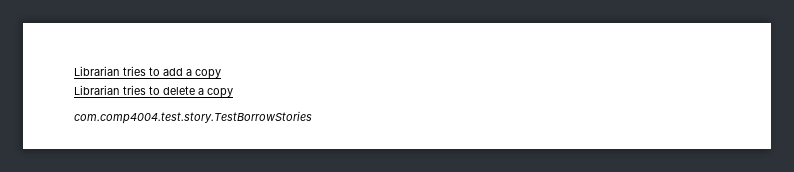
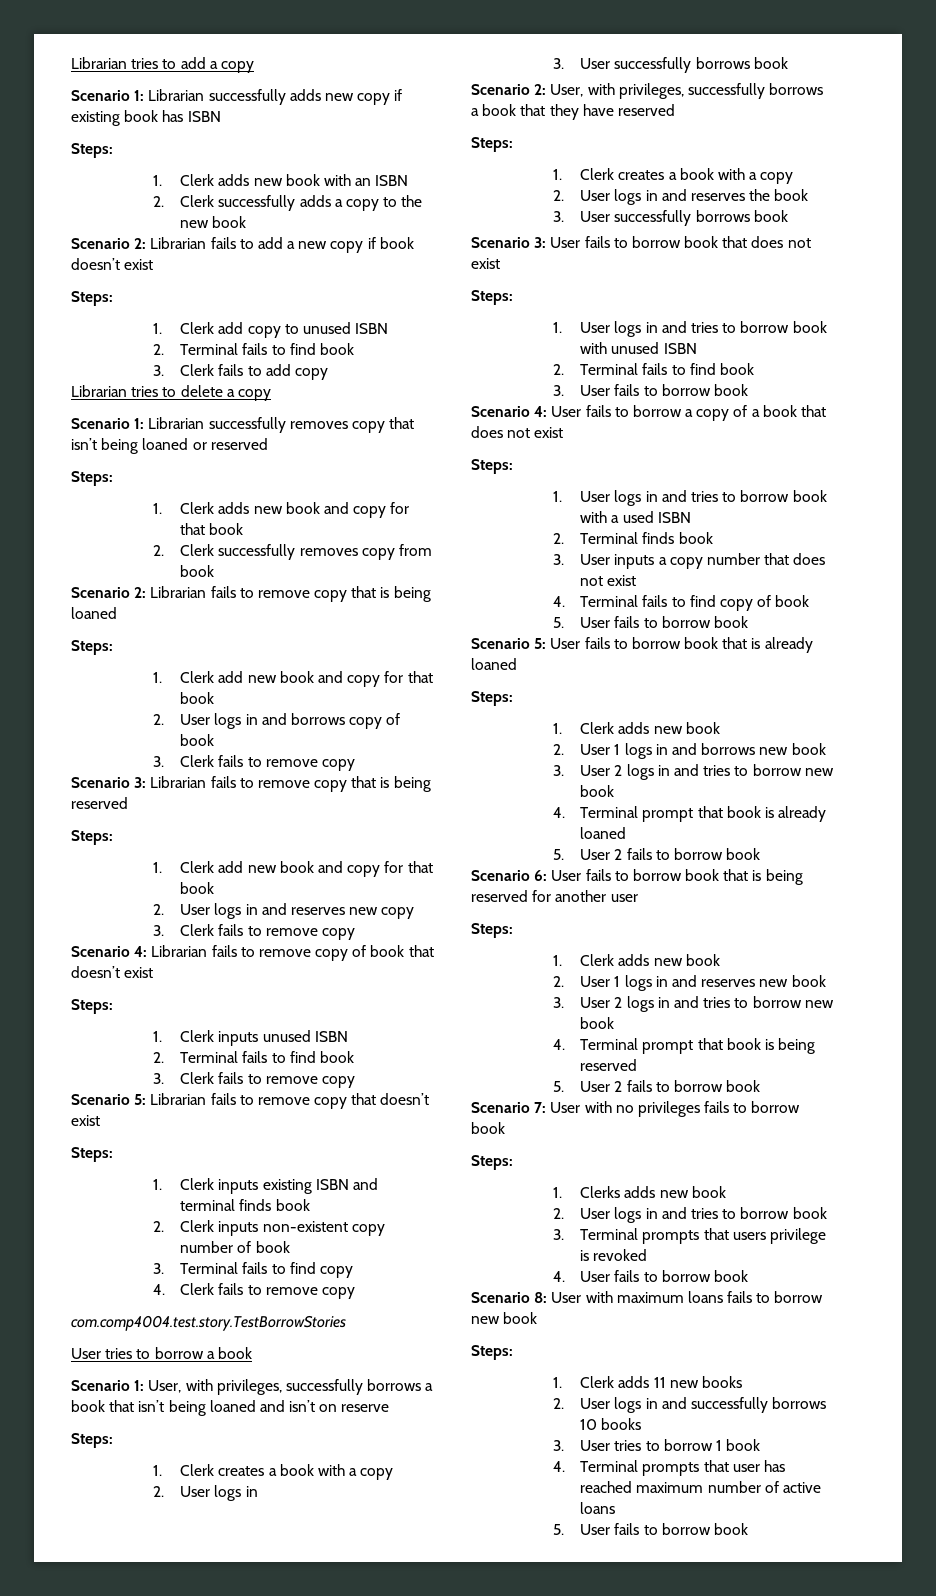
+ Scenario 1: Librarian successfully adds new copy if existing book has ISBN
+ Steps:
+ 1. Clerk adds new book with an ISBN
+ 2. Clerk successfully adds a copy to the new book
+ Scenario 2: Librarian fails to add a new copy if book doesn’t exist
+ Steps:
+ 1. Clerk add copy to unused ISBN
+ 2. Terminal fails to find book
+ 3. Clerk fails to add copy
+ Scenario 1: Librarian successfully removes copy that isn’t being loaned or reserved
+ Steps:
+ 1. Clerk adds new book and copy for that book
+ 2. Clerk successfully removes copy from book
+ Scenario 2: Librarian fails to remove copy that is being loaned
+ Steps:
+ 1. Clerk add new book and copy for that book
+ 2. User logs in and borrows copy of book
+ 3. Clerk fails to remove copy
+ Scenario 3: Librarian fails to remove copy that is being reserved
+ Steps:
+ 1. Clerk add new book and copy for that book
+ 2. User logs in and reserves new copy
+ 3. Clerk fails to remove copy
+ Scenario 4: Librarian fails to remove copy of book that doesn’t exist
+ Steps:
+ 1. Clerk inputs unused ISBN
+ 2. Terminal fails to find book
+ 3. Clerk fails to remove copy
+ Scenario 5: Librarian fails to remove copy that doesn’t exist
+ Steps:
+ 1. Clerk inputs existing ISBN and terminal finds book
+ 2. Clerk inputs non-existent copy number of book
+ 3. Terminal fails to find copy
+ 4. Clerk fails to remove copy
  com.comp4004.test.story.TestBorrowStories
+ User tries to borrow a book
+ Scenario 1: User, with privileges, successfully borrows a book that isn’t being loaned and isn’t on reserve
+ Steps:
+ 1. Clerk creates a book with a copy
+ 2. User logs in
+ 3. User successfully borrows book
+ Scenario 2: User, with privileges, successfully borrows a book that they have reserved
+ Steps:
+ 1. Clerk creates a book with a copy
+ 2. User logs in and reserves the book
+ 3. User successfully borrows book
+ Scenario 3: User fails to borrow book that does not exist
+ Steps:
+ 1. User logs in and tries to borrow book with unused ISBN
+ 2. Terminal fails to find book
+ 3. User fails to borrow book
+ Scenario 4: User fails to borrow a copy of a book that does not exist
+ Steps:
+ 1. User logs in and tries to borrow book with a used ISBN
+ 2. Terminal finds book
+ 3. User inputs a copy number that does not exist
+ 4. Terminal fails to find copy of book
+ 5. User fails to borrow book
+ Scenario 5: User fails to borrow book that is already loaned
+ Steps:
+ 1. Clerk adds new book
+ 2. User 1 logs in and borrows new book
+ 3. User 2 logs in and tries to borrow new book
+ 4. Terminal prompt that book is already loaned
+ 5. User 2 fails to borrow book
+ Scenario 6: User fails to borrow book that is being reserved for another user
+ Steps:
+ 1. Clerk adds new book
+ 2. User 1 logs in and reserves new book
+ 3. User 2 logs in and tries to borrow new book
+ 4. Terminal prompt that book is being reserved
+ 5. User 2 fails to borrow book
+ Scenario 7: User with no privileges fails to borrow book
+ Steps:
+ 1. Clerks adds new book
+ 2. User logs in and tries to borrow book
+ 3. Terminal prompts that users privilege is revoked
+ 4. User fails to borrow book
+ Scenario 8: User with maximum loans fails to borrow new book
+ Steps:
+ 1. Clerk adds 11 new books
+ 2. User logs in and successfully borrows 10 books
+ 3. User tries to borrow 1 book
+ 4. Terminal prompts that user has reached maximum number of active loans
+ 5. User fails to borrow book

